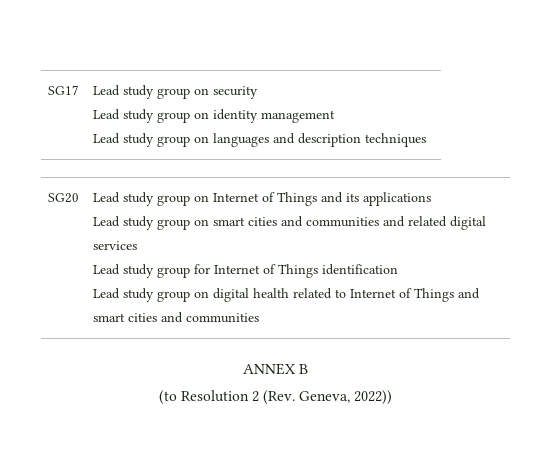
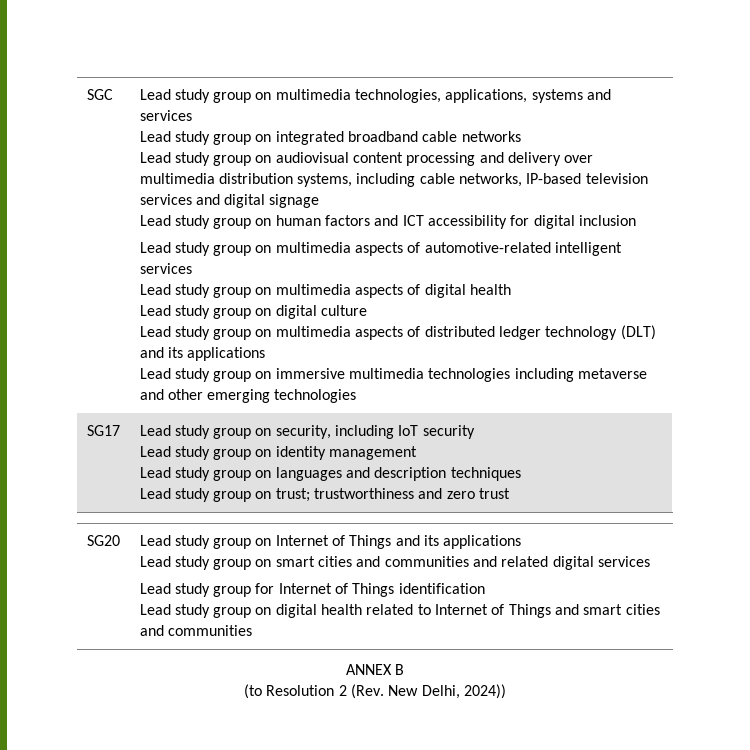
+ SGC | Lead study group on multimedia technologies, applications, systems and services
+ Lead study group on integrated broadband cable networks
+ Lead study group on audiovisual content processing and delivery over multimedia distribution systems, including cable networks, IP-based television services and digital signage
+ Lead study group on human factors and ICT accessibility for digital inclusion
+ Lead study group on multimedia aspects of automotive-related intelligent services
+ Lead study group on multimedia aspects of digital health
+ Lead study group on digital culture
+ Lead study group on multimedia aspects of distributed ledger technology (DLT) and its applications
+ Lead study group on immersive multimedia technologies including metaverse and other emerging technologies
- SG17 | Lead study group on security
+ SG17 | Lead study group on security, including IoT security
  Lead study group on identity management
  Lead study group on languages and description techniques
+ Lead study group on trust; trustworthiness and zero trust
- (to Resolution 2 (Rev. Geneva, 2022))
+ (to Resolution 2 (Rev. New Delhi, 2024))

